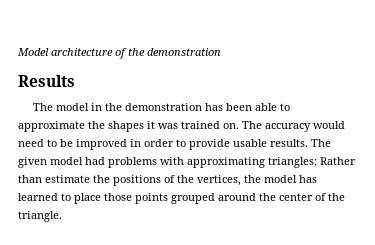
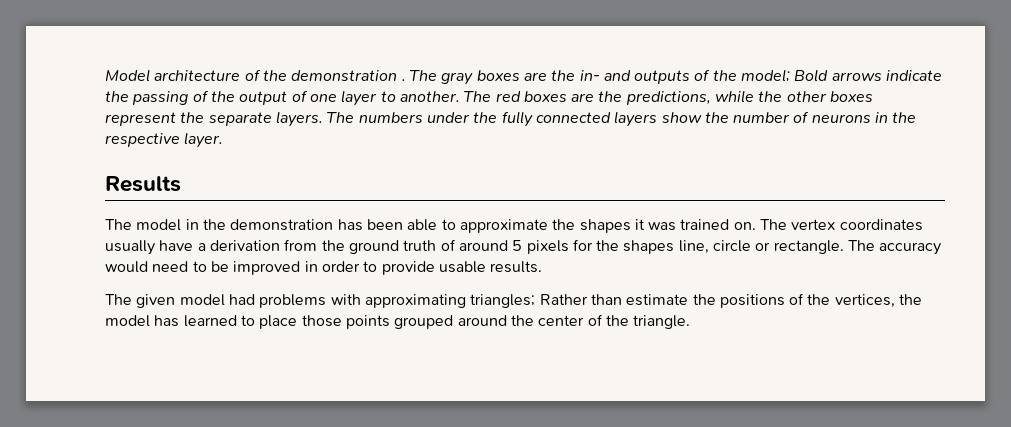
- Model architecture of the demonstration
+ Model architecture of the demonstration . The gray boxes are the in- and outputs of the model; Bold arrows indicate the passing of the output of one layer to another. The red boxes are the predictions, while the other boxes represent the separate layers. The numbers under the fully connected layers show the number of neurons in the respective layer.
- The accuracy would need to be improved in order to provide usable results. The given model had problems with approximating triangles; Rather than estimate the positions of the vertices, the model has learned to place those points grouped around the center of the triangle.
+ The vertex coordinates usually have a derivation from the ground truth of around 5 pixels for the shapes line, circle or rectangle. The accuracy would need to be improved in order to provide usable results.
+ The given model had problems with approximating triangles; Rather than estimate the positions of the vertices, the model has learned to place those points grouped around the center of the triangle.

